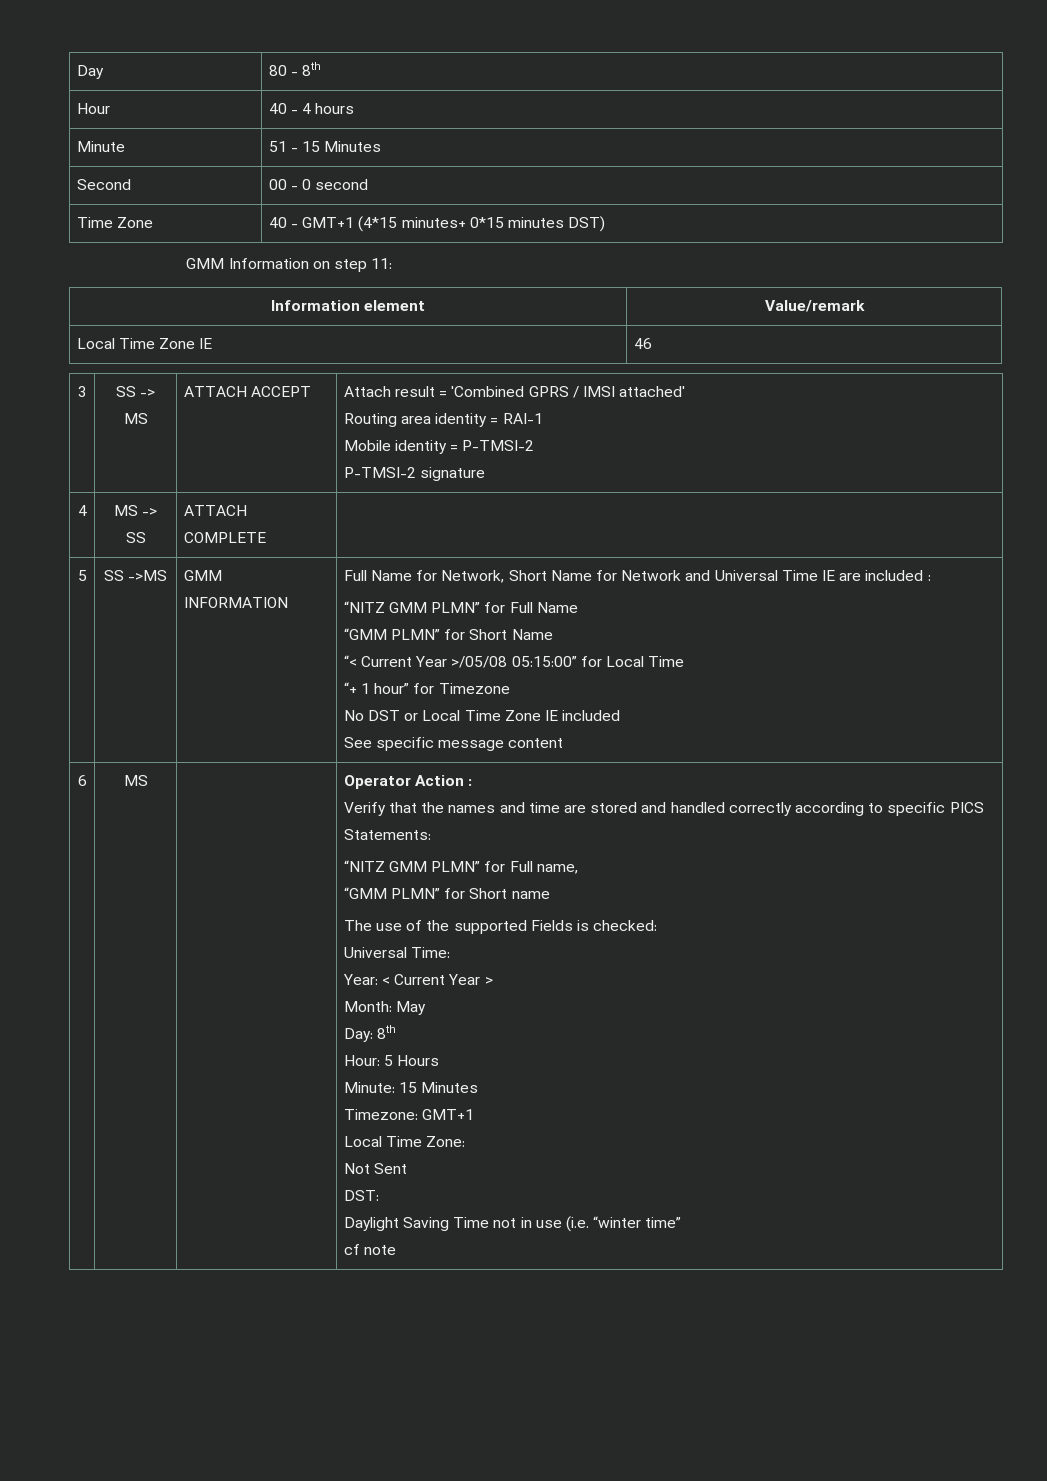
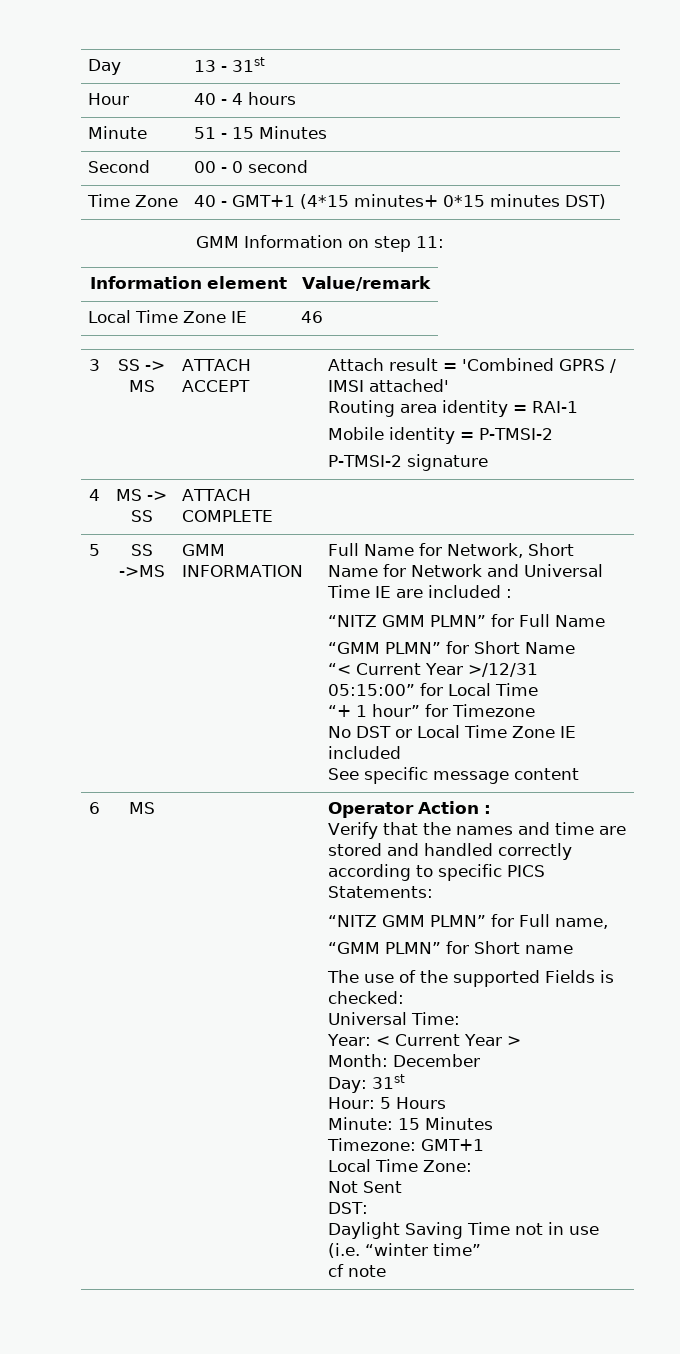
- Day | 80 - 8th
+ Day | 13 - 31st
- “< Current Year >/05/08 05:15:00” for Local Time
+ “< Current Year >/12/31 05:15:00” for Local Time
- Month: May
+ Month: December
- Day: 8th
+ Day: 31st

